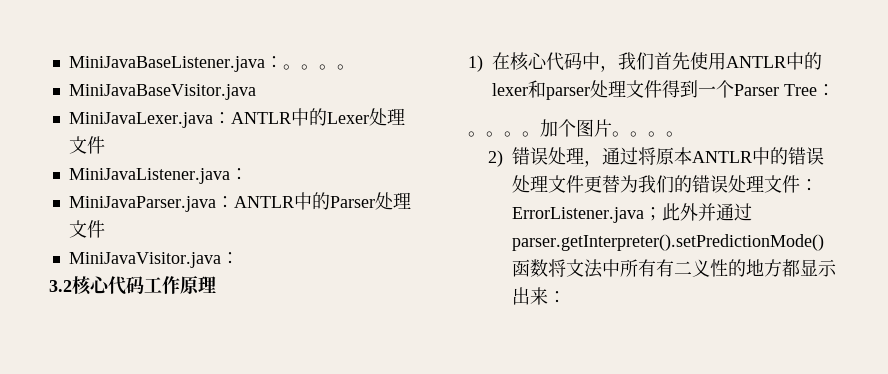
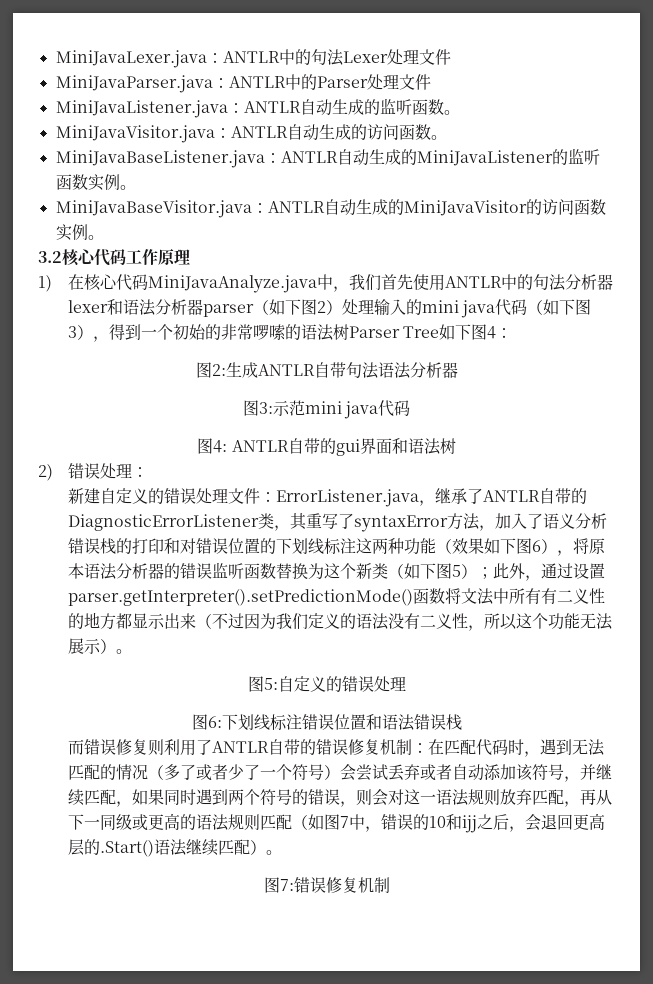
- MiniJavaBaseListener.java：。。。。
- MiniJavaBaseVisitor.java
- MiniJavaLexer.java：ANTLR中的Lexer处理文件
+ MiniJavaLexer.java：ANTLR中的句法Lexer处理文件
- MiniJavaListener.java：
- MiniJavaVisitor.java：
+ MiniJavaListener.java：ANTLR自动生成的监听函数。
+ MiniJavaVisitor.java：ANTLR自动生成的访问函数。
+ MiniJavaBaseListener.java：ANTLR自动生成的MiniJavaListener的监听函数实例。
+ MiniJavaBaseVisitor.java：ANTLR自动生成的MiniJavaVisitor的访问函数实例。
- 1)在核心代码中，我们首先使用ANTLR中的lexer和parser处理文件得到一个Parser Tree：
- 。。。。加个图片。。。。
- 2)错误处理，通过将原本ANTLR中的错误处理文件更替为我们的错误处理文件：ErrorListener.java；此外并通过parser.getInterpreter().setPredictionMode()函数将文法中所有有二义性的地方都显示出来：
+ 1)在核心代码MiniJavaAnalyze.java中，我们首先使用ANTLR中的句法分析器lexer和语法分析器parser（如下图2）处理输入的mini java代码（如下图3），得到一个初始的非常啰嗦的语法树Parser Tree如下图4：
+ 图2:生成ANTLR自带句法语法分析器
+ 图3:示范mini java代码
+ 图4: ANTLR自带的gui界面和语法树
+ 2)错误处理：
+ 新建自定义的错误处理文件：ErrorListener.java，继承了ANTLR自带的DiagnosticErrorListener类，其重写了syntaxError方法，加入了语义分析错误栈的打印和对错误位置的下划线标注这两种功能（效果如下图6），将原本语法分析器的错误监听函数替换为这个新类（如下图5）；此外，通过设置parser.getInterpreter().setPredictionMode()函数将文法中所有有二义性的地方都显示出来（不过因为我们定义的语法没有二义性，所以这个功能无法展示）。
+ 图5:自定义的错误处理
+ 图6:下划线标注错误位置和语法错误栈
+ 而错误修复则利用了ANTLR自带的错误修复机制：在匹配代码时，遇到无法匹配的情况（多了或者少了一个符号）会尝试丢弃或者自动添加该符号，并继续匹配，如果同时遇到两个符号的错误，则会对这一语法规则放弃匹配，再从下一同级或更高的语法规则匹配（如图7中，错误的10和ijj之后，会退回更高层的.Start()语法继续匹配）。
+ 图7:错误修复机制

